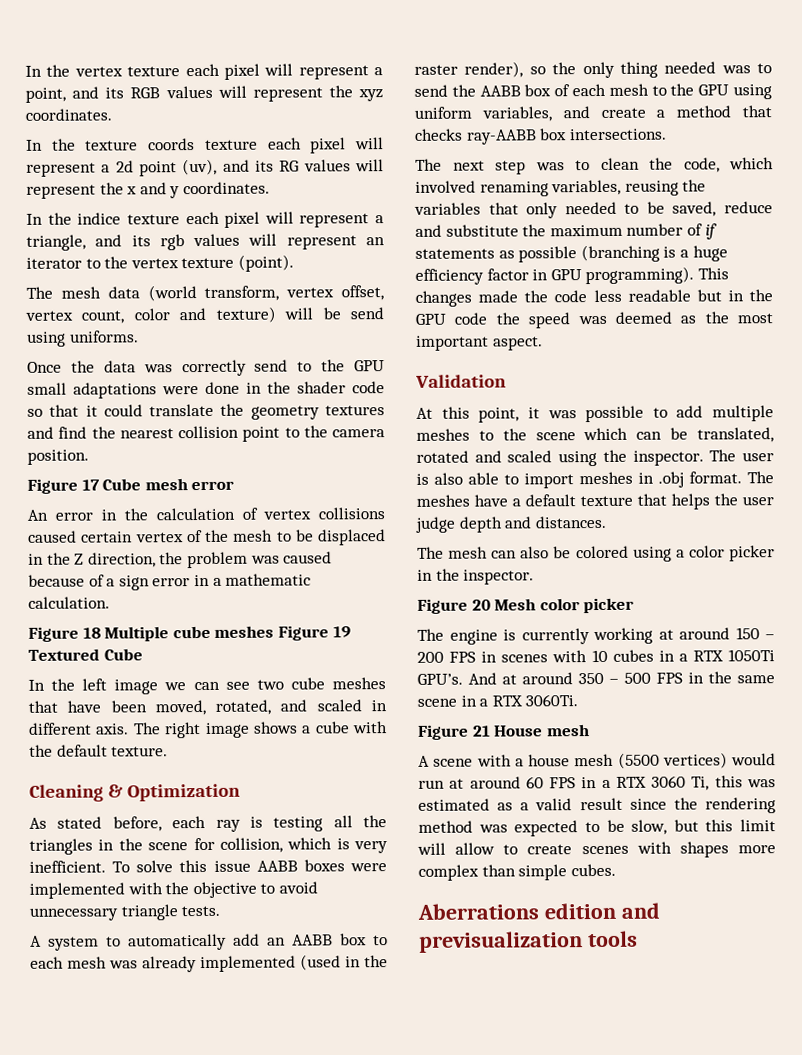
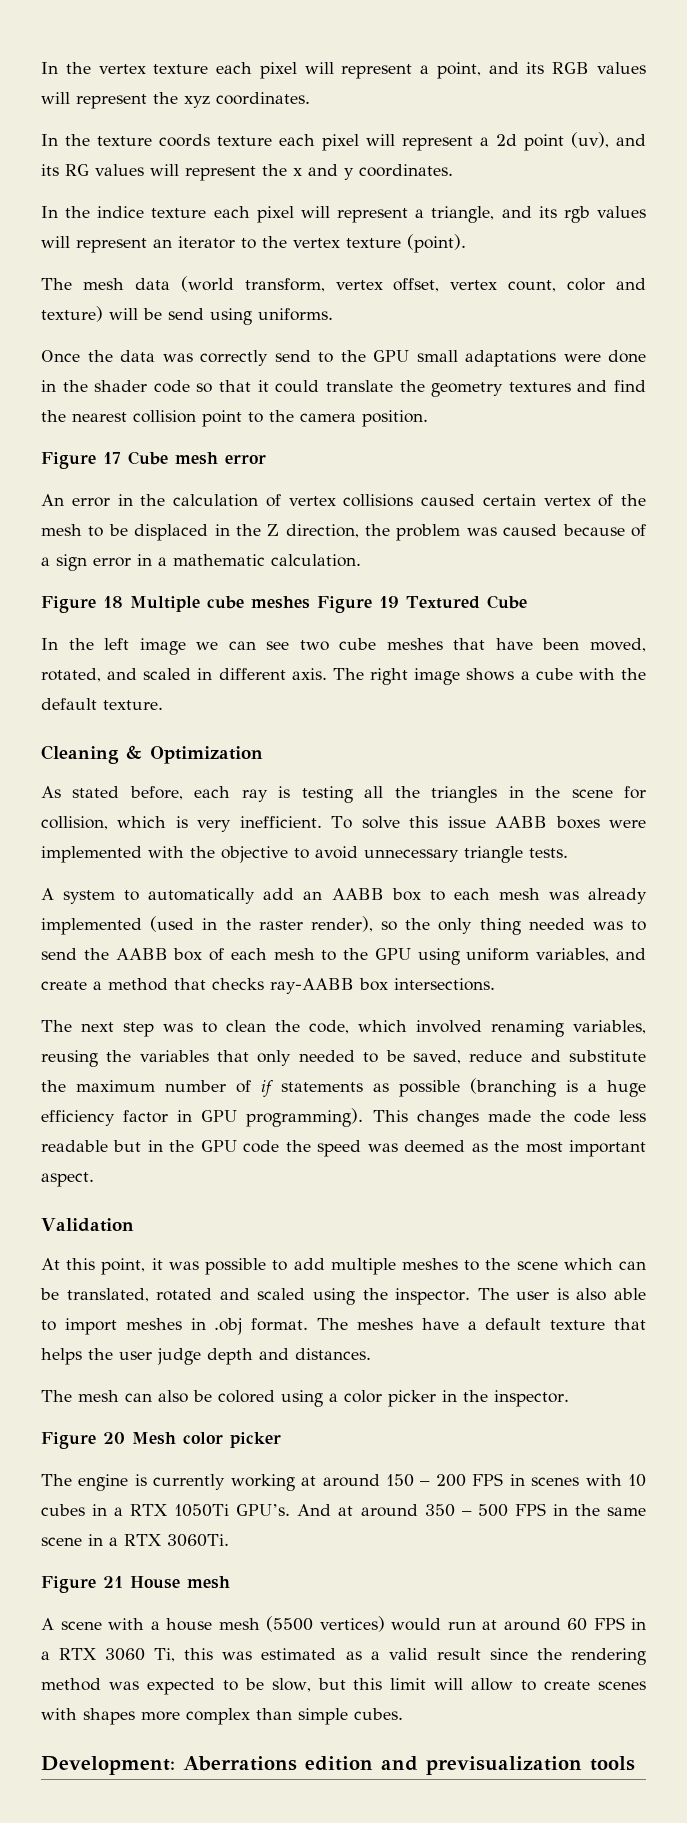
- Aberrations edition and previsualization tools
+ Development: Aberrations edition and previsualization tools

